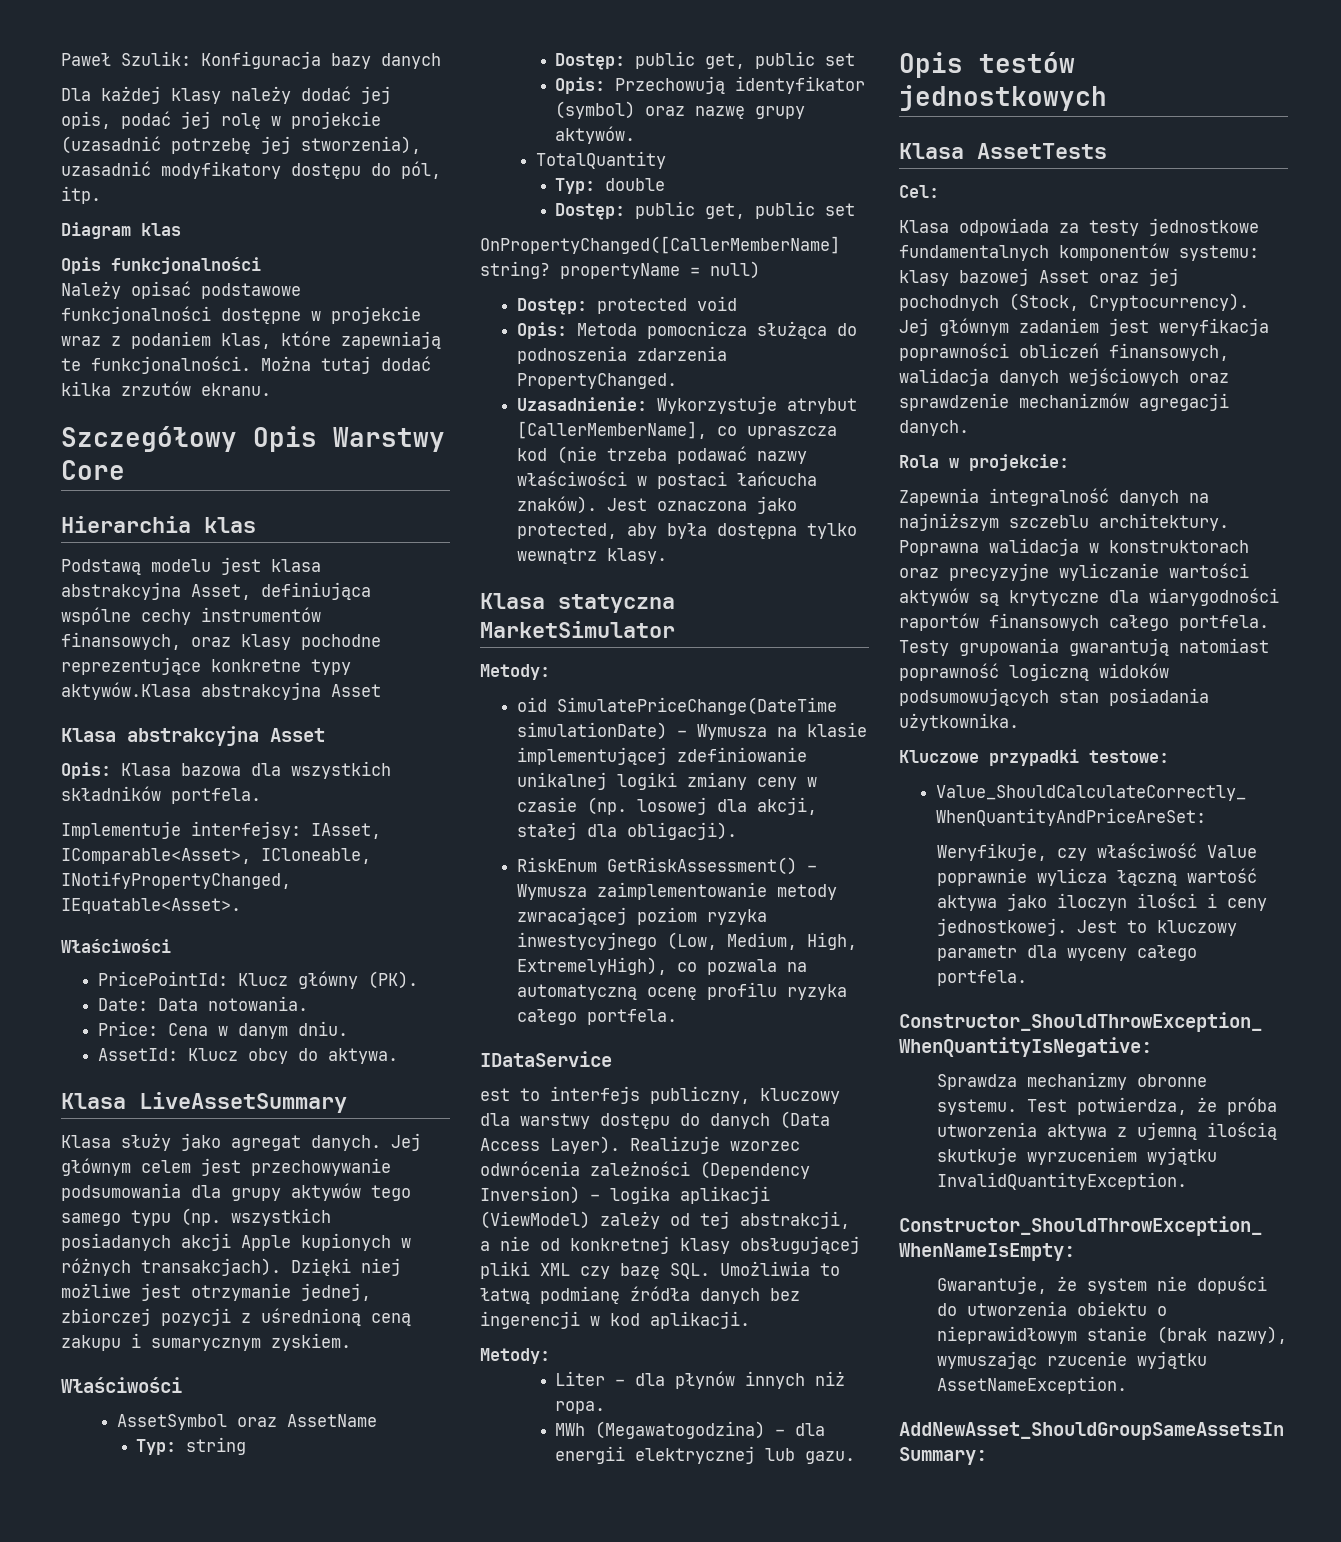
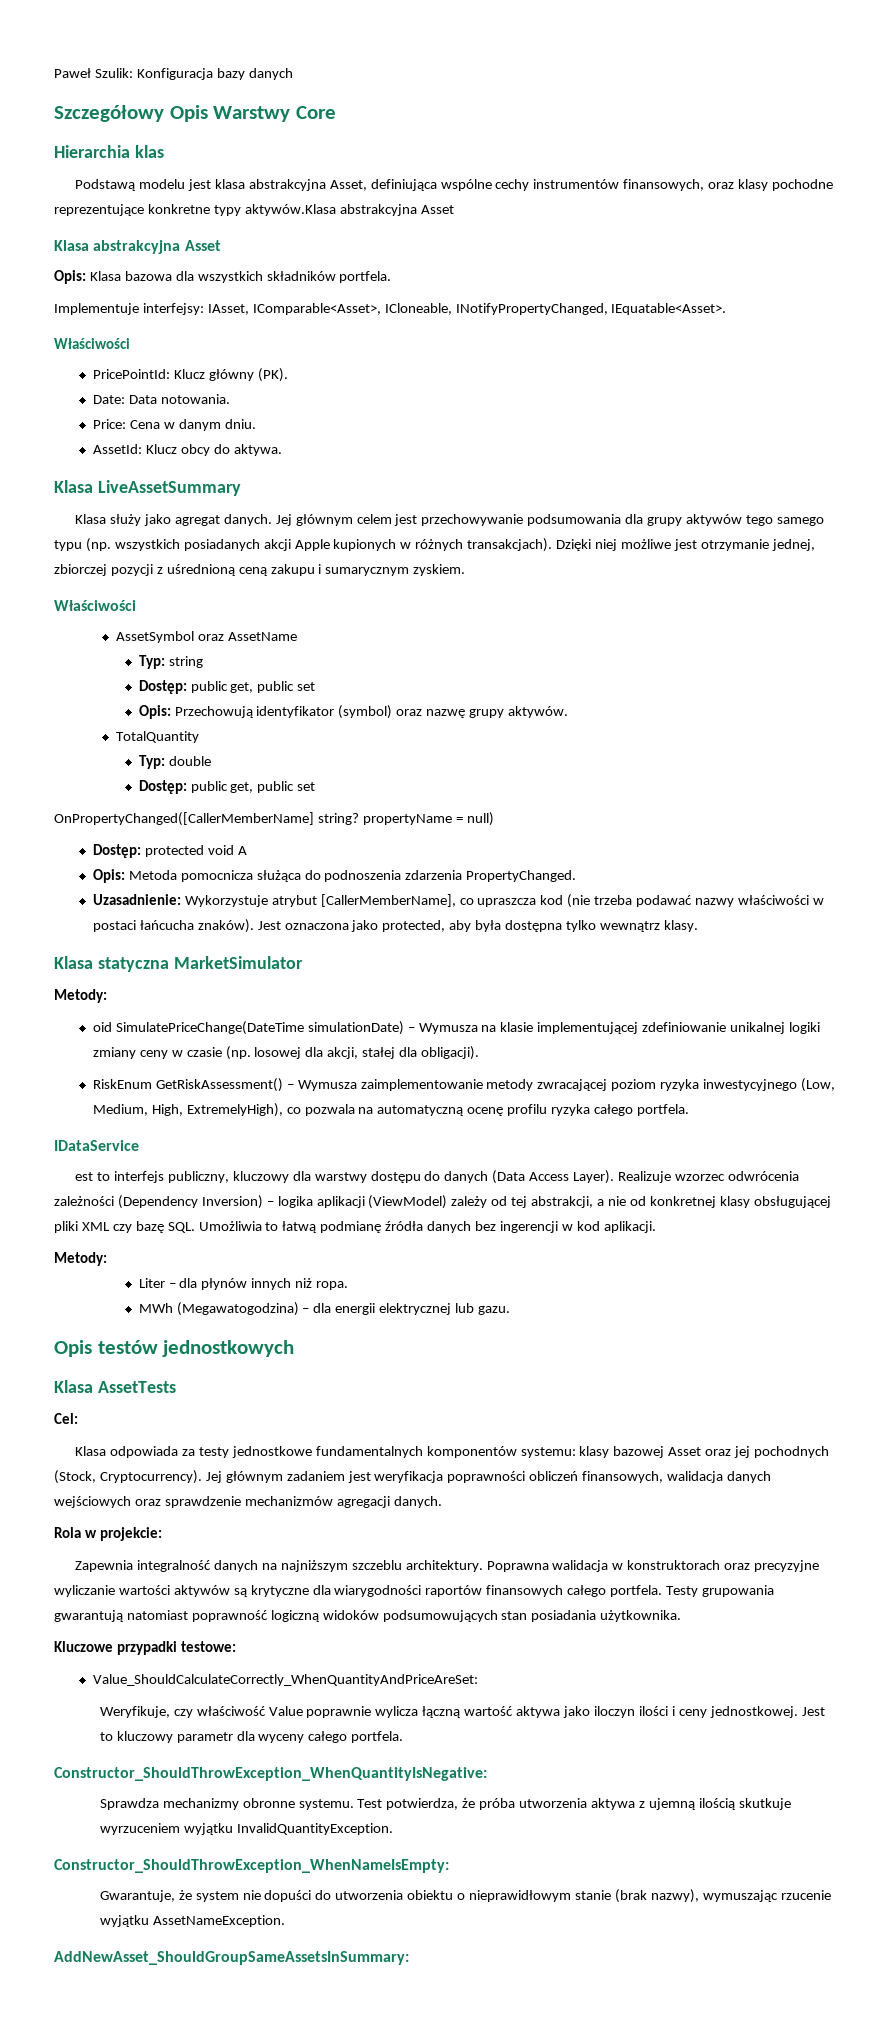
- Dla każdej klasy należy dodać jej opis, podać jej rolę w projekcie (uzasadnić potrzebę jej stworzenia), uzasadnić modyfikatory dostępu do pól, itp.
- Diagram klas
- Opis funkcjonalności
- Należy opisać podstawowe funkcjonalności dostępne w projekcie wraz z podaniem klas, które zapewniają te funkcjonalności. Można tutaj dodać kilka zrzutów ekranu.
- Dostęp: protected void
+ Dostęp: protected void A

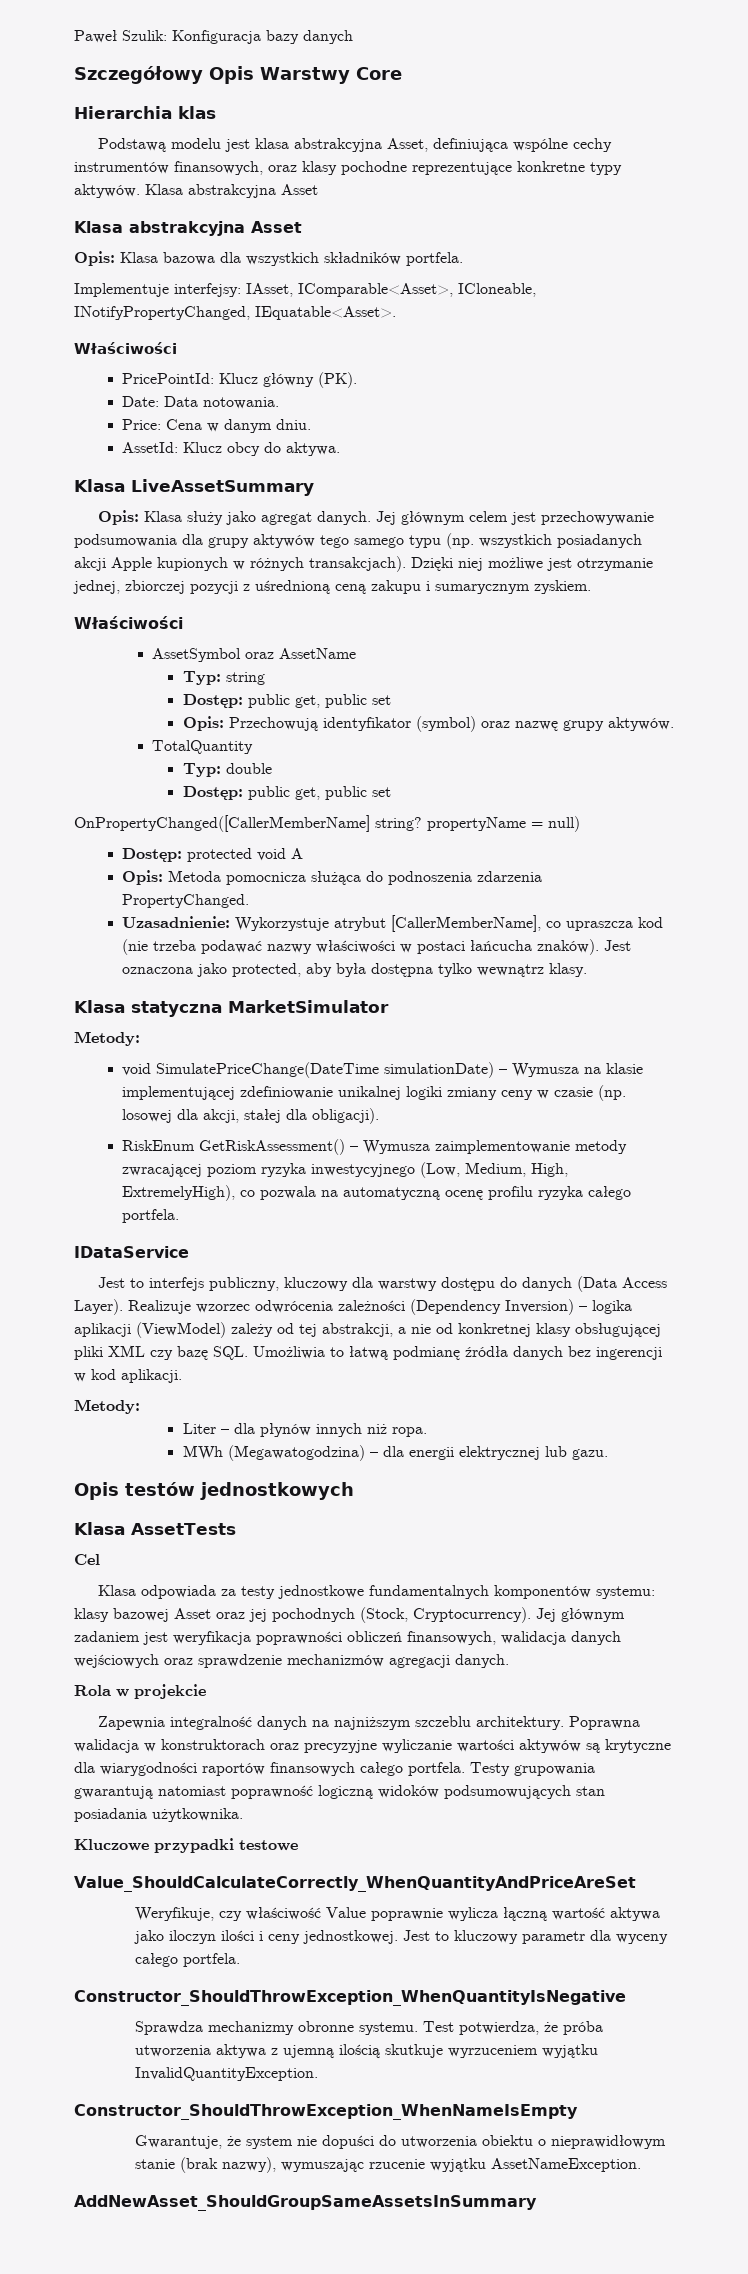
- Podstawą modelu jest klasa abstrakcyjna Asset, definiująca wspólne cechy instrumentów finansowych, oraz klasy pochodne reprezentujące konkretne typy aktywów.Klasa abstrakcyjna Asset
+ Podstawą modelu jest klasa abstrakcyjna Asset, definiująca wspólne cechy instrumentów finansowych, oraz klasy pochodne reprezentujące konkretne typy aktywów. Klasa abstrakcyjna Asset
- Klasa służy jako agregat danych.
+ Opis: Klasa służy jako agregat danych.
- oid SimulatePriceChange(DateTime simulationDate) – Wymusza na klasie implementującej zdefiniowanie unikalnej logiki zmiany ceny w czasie (np. losowej dla akcji, stałej dla obligacji).
+ void SimulatePriceChange(DateTime simulationDate) – Wymusza na klasie implementującej zdefiniowanie unikalnej logiki zmiany ceny w czasie (np. losowej dla akcji, stałej dla obligacji).
- est to interfejs publiczny, kluczowy dla warstwy dostępu do danych (Data Access Layer).
+ Jest to interfejs publiczny, kluczowy dla warstwy dostępu do danych (Data Access Layer).
- Cel:
+ Cel
- Rola w projekcie:
+ Rola w projekcie
- Kluczowe przypadki testowe:
- Value_ShouldCalculateCorrectly_WhenQuantityAndPriceAreSet:
+ Kluczowe przypadki testowe
+ Value_ShouldCalculateCorrectly_WhenQuantityAndPriceAreSet
- Constructor_ShouldThrowException_WhenQuantityIsNegative:
+ Constructor_ShouldThrowException_WhenQuantityIsNegative
- Constructor_ShouldThrowException_WhenNameIsEmpty:
+ Constructor_ShouldThrowException_WhenNameIsEmpty
- AddNewAsset_ShouldGroupSameAssetsInSummary:
+ AddNewAsset_ShouldGroupSameAssetsInSummary

